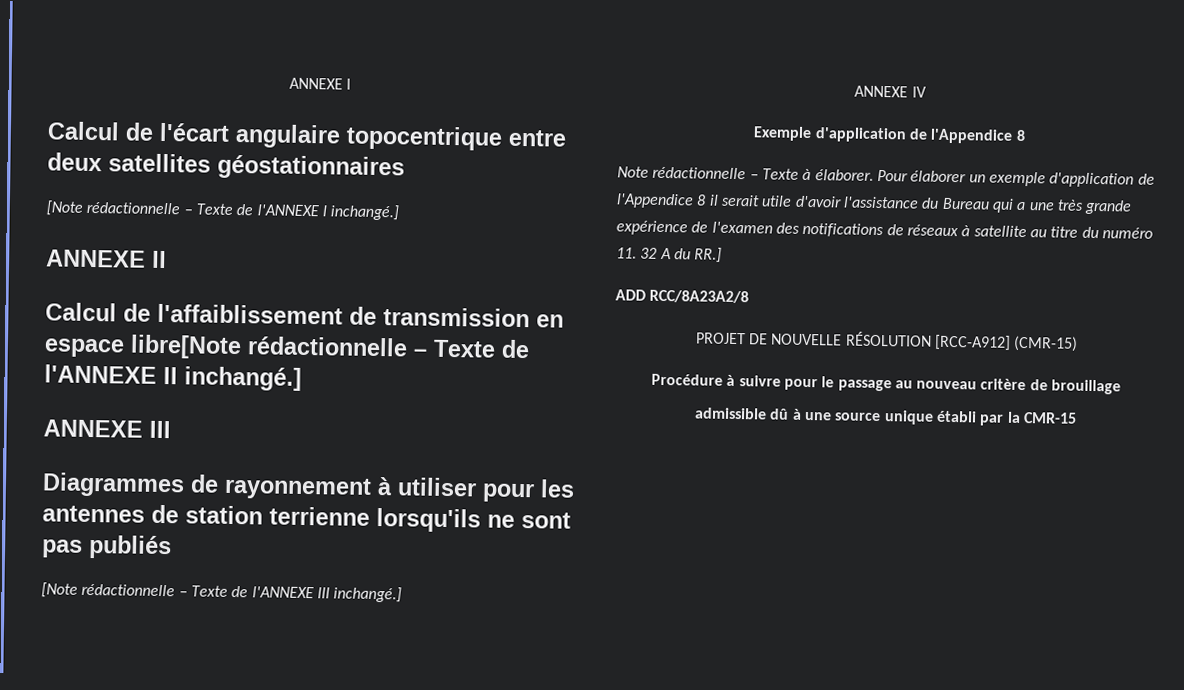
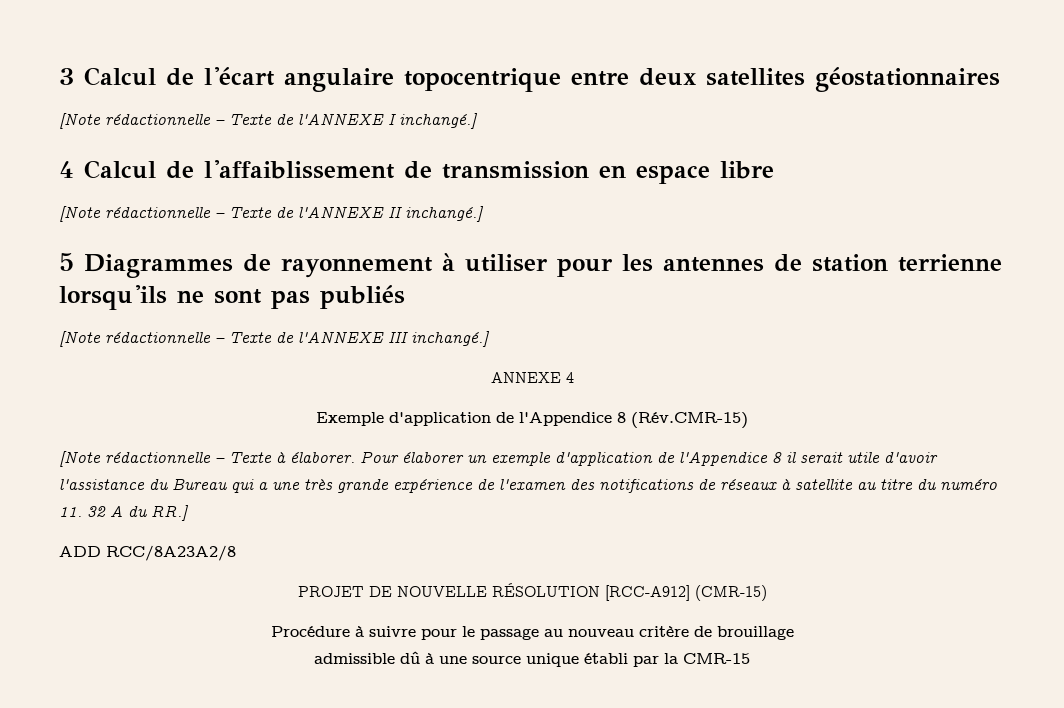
- ANNEXE I
- Calcul de l'écart angulaire topocentrique entre deux satellites géostationnaires
+ 3 Calcul de l'écart angulaire topocentrique entre deux satellites géostationnaires
- ANNEXE II
- Calcul de l'affaiblissement de transmission en espace libre[Note rédactionnelle – Texte de l'ANNEXE II inchangé.]
+ 4 Calcul de l'affaiblissement de transmission en espace libre
+ [Note rédactionnelle – Texte de l'ANNEXE II inchangé.]
- ANNEXE III
- Diagrammes de rayonnement à utiliser pour les antennes de station terrienne lorsqu'ils ne sont pas publiés
+ 5 Diagrammes de rayonnement à utiliser pour les antennes de station terrienne lorsqu'ils ne sont pas publiés
- ANNEXE IV
+ ANNEXE 4
- Exemple d'application de l'Appendice 8
- Note rédactionnelle – Texte à élaborer.
+ Exemple d'application de l'Appendice 8 (Rév.CMR-15)
+ [Note rédactionnelle – Texte à élaborer.

